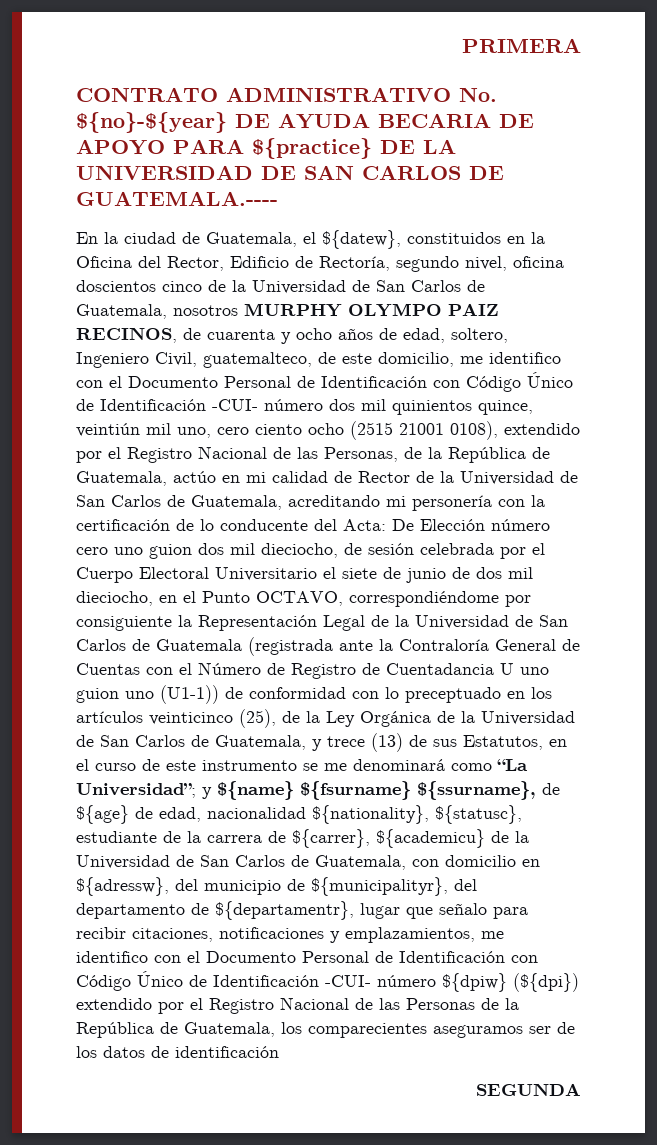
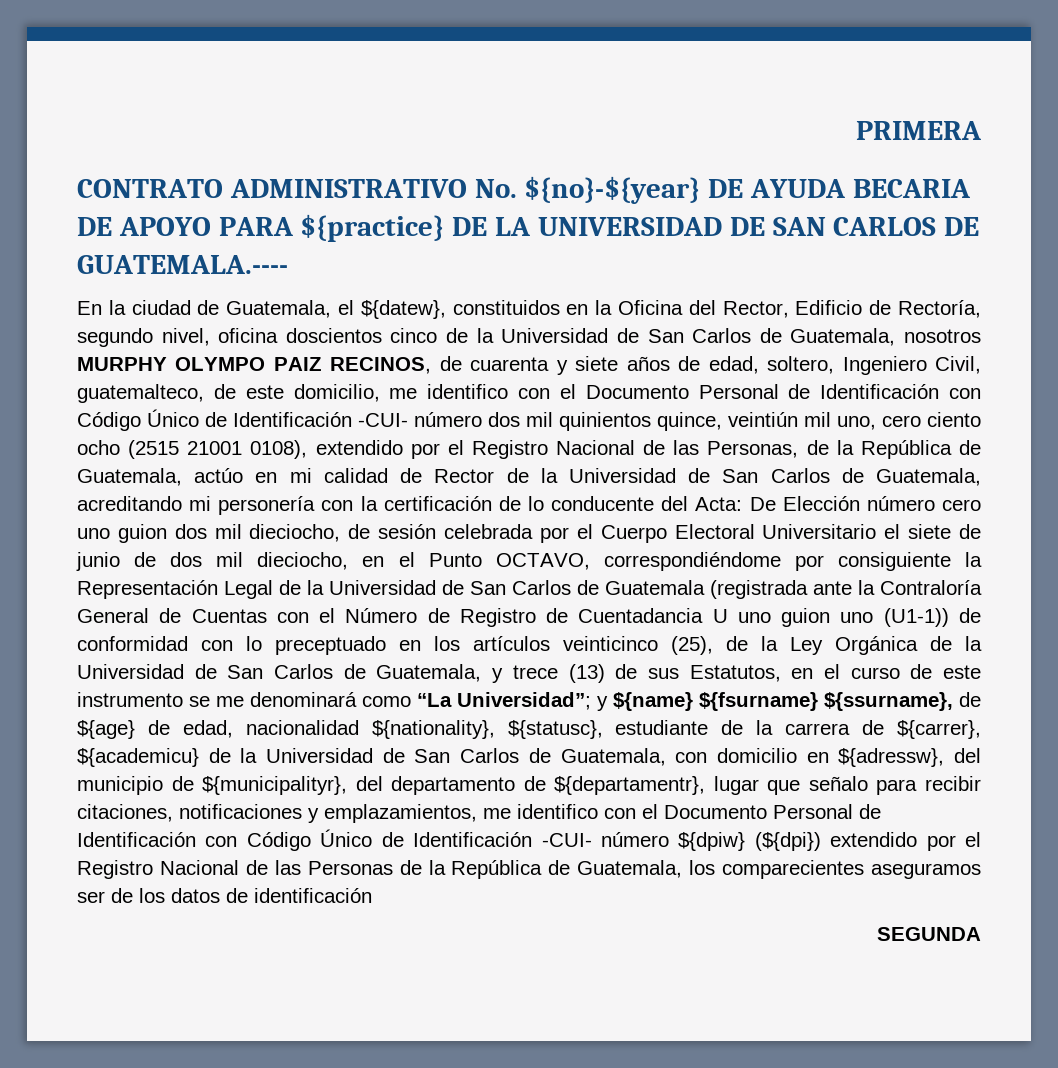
- En la ciudad de Guatemala, el ${datew}, constituidos en la Oficina del Rector, Edificio de Rectoría, segundo nivel, oficina doscientos cinco de la Universidad de San Carlos de Guatemala, nosotros MURPHY OLYMPO PAIZ RECINOS, de cuarenta y ocho años de edad, soltero, Ingeniero Civil, guatemalteco, de este domicilio, me identifico con el Documento Personal de Identificación con Código Único de Identificación -CUI- número dos mil quinientos quince, veintiún mil uno, cero ciento ocho (2515 21001 0108), extendido por el Registro Nacional de las Personas, de la República de Guatemala, actúo en mi calidad de Rector de la Universidad de San Carlos de Guatemala, acreditando mi personería con la certificación de lo conducente del Acta:
+ En la ciudad de Guatemala, el ${datew}, constituidos en la Oficina del Rector, Edificio de Rectoría, segundo nivel, oficina doscientos cinco de la Universidad de San Carlos de Guatemala, nosotros MURPHY OLYMPO PAIZ RECINOS, de cuarenta y siete años de edad, soltero, Ingeniero Civil, guatemalteco, de este domicilio, me identifico con el Documento Personal de Identificación con Código Único de Identificación -CUI- número dos mil quinientos quince, veintiún mil uno, cero ciento ocho (2515 21001 0108), extendido por el Registro Nacional de las Personas, de la República de Guatemala, actúo en mi calidad de Rector de la Universidad de San Carlos de Guatemala, acreditando mi personería con la certificación de lo conducente del Acta:

